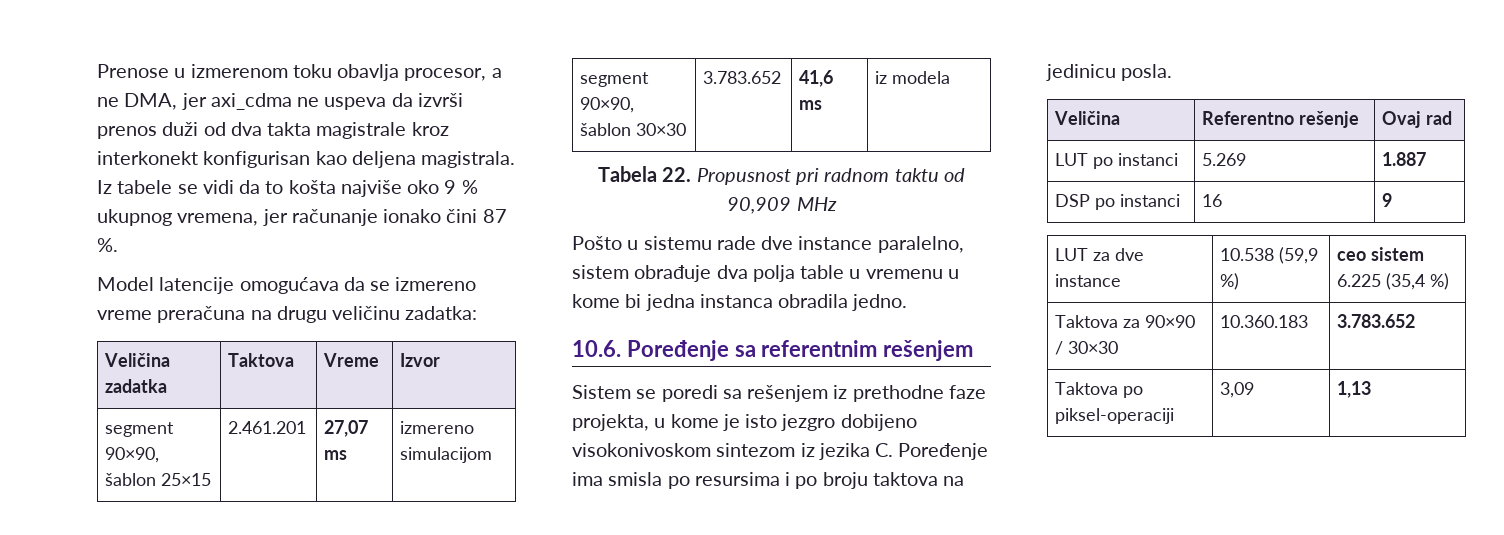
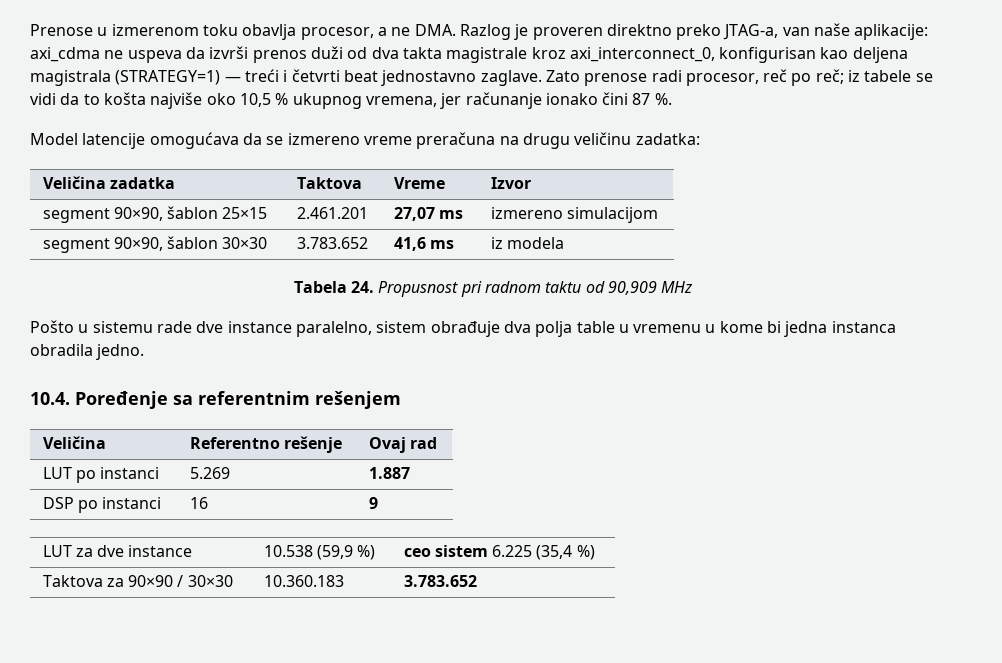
- Prenose u izmerenom toku obavlja procesor, a ne DMA, jer axi_cdma ne uspeva da izvrši prenos duži od dva takta magistrale kroz interkonekt konfigurisan kao deljena magistrala. Iz tabele se vidi da to košta najviše oko 9 % ukupnog vremena, jer računanje ionako čini 87 %.
+ Prenose u izmerenom toku obavlja procesor, a ne DMA. Razlog je proveren direktno preko JTAG-a, van naše aplikacije: axi_cdma ne uspeva da izvrši prenos duži od dva takta magistrale kroz axi_interconnect_0, konfigurisan kao deljena magistrala (STRATEGY=1) — treći i četvrti beat jednostavno zaglave. Zato prenose radi procesor, reč po reč; iz tabele se vidi da to košta najviše oko 10,5 % ukupnog vremena, jer računanje ionako čini 87 %.
- Tabela 22. Propusnost pri radnom taktu od 90,909 MHz
+ Tabela 24. Propusnost pri radnom taktu od 90,909 MHz
- 10.6. Poređenje sa referentnim rešenjem
+ 10.4. Poređenje sa referentnim rešenjem
- Sistem se poredi sa rešenjem iz prethodne faze projekta, u kome je isto jezgro dobijeno visokonivoskom sintezom iz jezika C. Poređenje ima smisla po resursima i po broju taktova na jedinicu posla.
- Taktova po piksel-operaciji | 3,09 | 1,13

